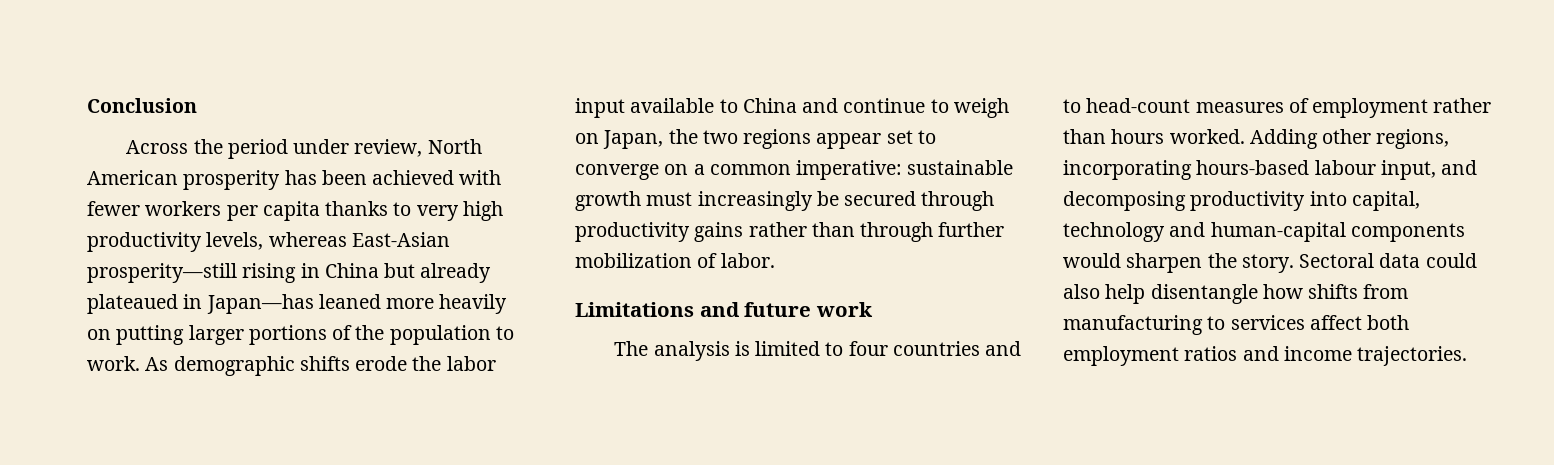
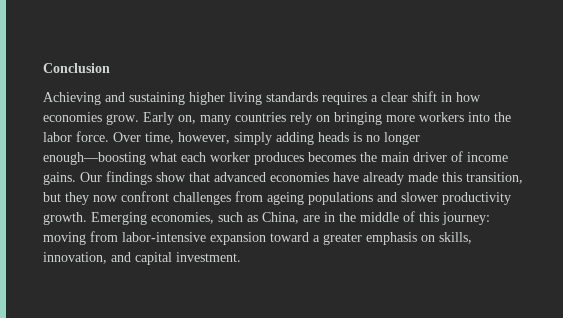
- Across the period under review, North American prosperity has been achieved with fewer workers per capita thanks to very high productivity levels, whereas East-Asian prosperity—still rising in China but already plateaued in Japan—has leaned more heavily on putting larger portions of the population to work. As demographic shifts erode the labor input available to China and continue to weigh on Japan, the two regions appear set to converge on a common imperative: sustainable growth must increasingly be secured through productivity gains rather than through further mobilization of labor.
- Limitations and future work
- The analysis is limited to four countries and to head-count measures of employment rather than hours worked. Adding other regions, incorporating hours-based labour input, and decomposing productivity into capital, technology and human-capital components would sharpen the story. Sectoral data could also help disentangle how shifts from manufacturing to services affect both employment ratios and income trajectories.
+ Achieving and sustaining higher living standards requires a clear shift in how economies grow. Early on, many countries rely on bringing more workers into the labor force. Over time, however, simply adding heads is no longer enough—boosting what each worker produces becomes the main driver of income gains. Our findings show that advanced economies have already made this transition, but they now confront challenges from ageing populations and slower productivity growth. Emerging economies, such as China, are in the middle of this journey: moving from labor-intensive expansion toward a greater emphasis on skills, innovation, and capital investment.

